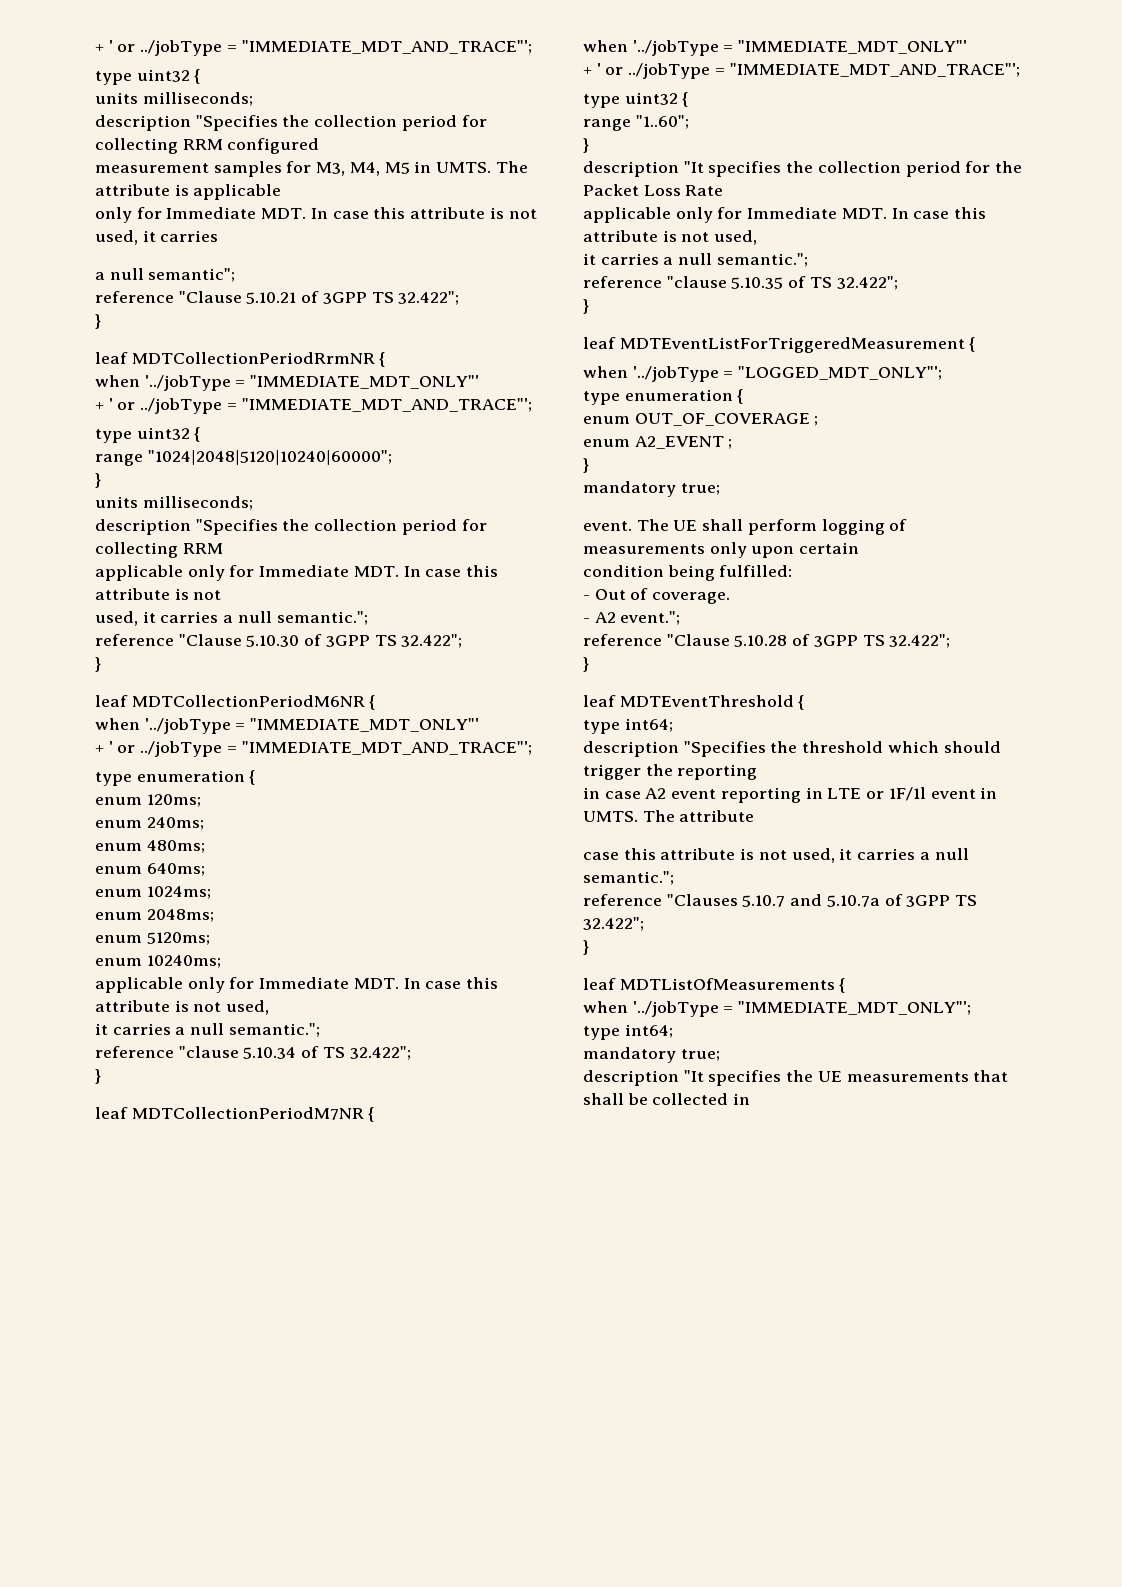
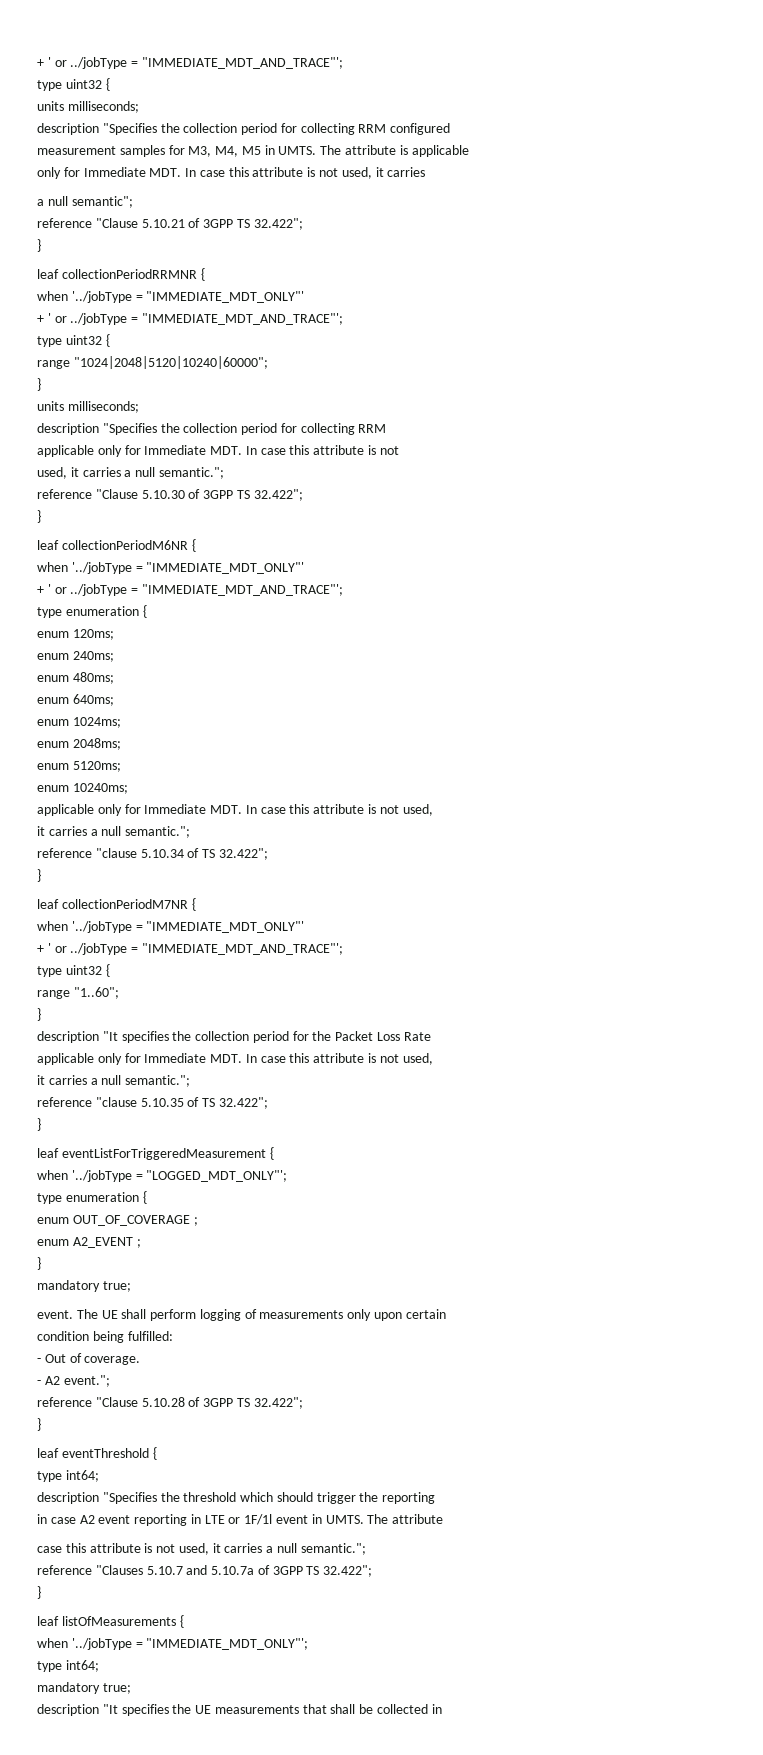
- leaf MDTCollectionPeriodRrmNR {
+ leaf collectionPeriodRRMNR {
- leaf MDTCollectionPeriodM6NR {
+ leaf collectionPeriodM6NR {
- leaf MDTCollectionPeriodM7NR {
+ leaf collectionPeriodM7NR {
- leaf MDTEventListForTriggeredMeasurement {
+ leaf eventListForTriggeredMeasurement {
- leaf MDTEventThreshold {
+ leaf eventThreshold {
- leaf MDTListOfMeasurements {
+ leaf listOfMeasurements {

